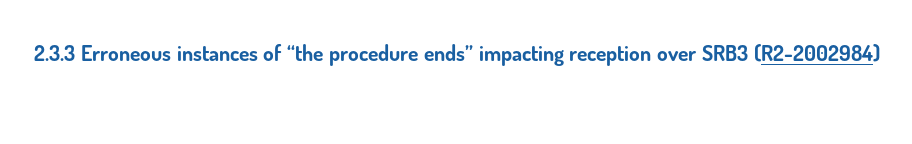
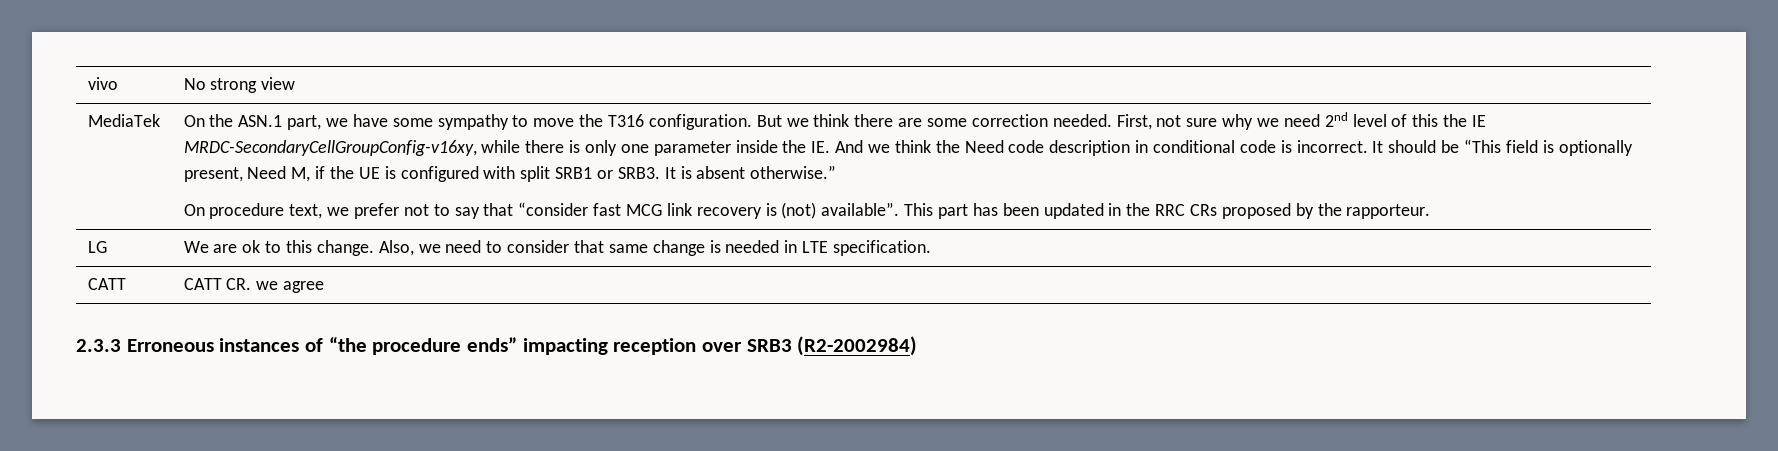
+ vivo | No strong view
+ MediaTek | On the ASN.1 part, we have some sympathy to move the T316 configuration. But we think there are some correction needed. First, not sure why we need 2nd level of this the IE MRDC-SecondaryCellGroupConfig-v16xy, while there is only one parameter inside the IE. And we think the Need code description in conditional code is incorrect. It should be “This field is optionally present, Need M, if the UE is configured with split SRB1 or SRB3. It is absent otherwise.”
+ On procedure text, we prefer not to say that “consider fast MCG link recovery is (not) available”. This part has been updated in the RRC CRs proposed by the rapporteur.
+ LG | We are ok to this change. Also, we need to consider that same change is needed in LTE specification.
+ CATT | CATT CR. we agree

